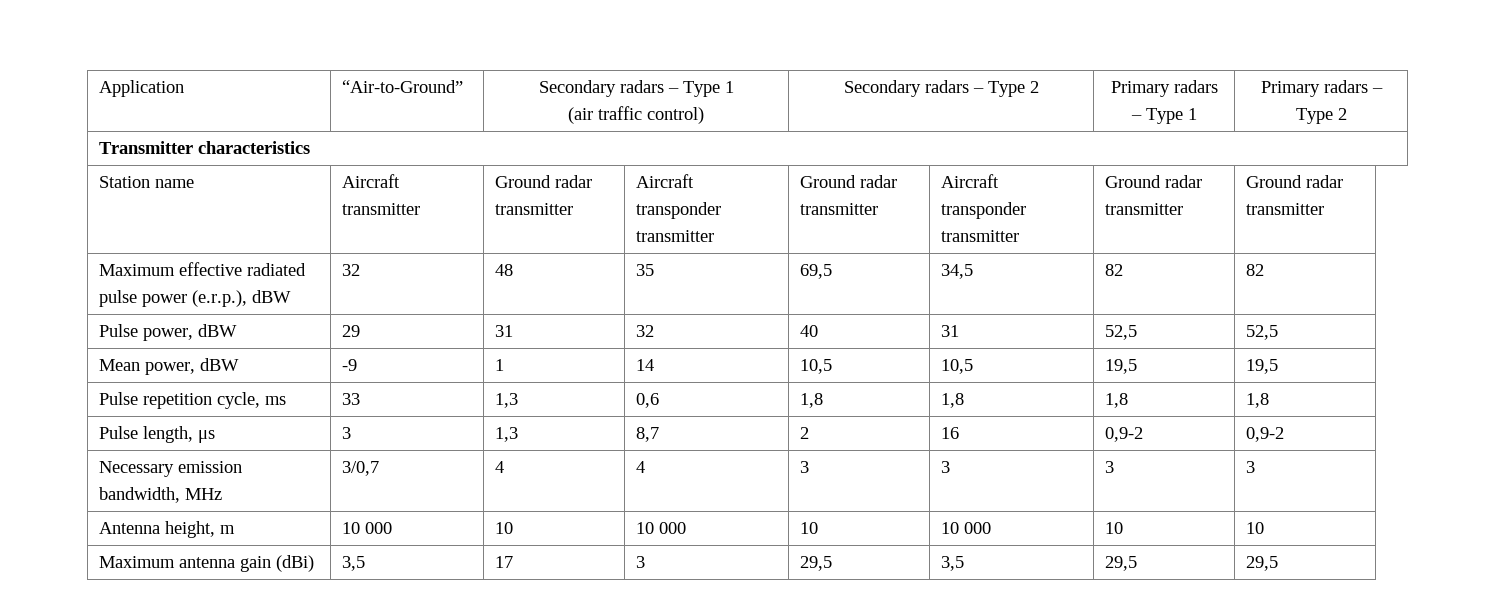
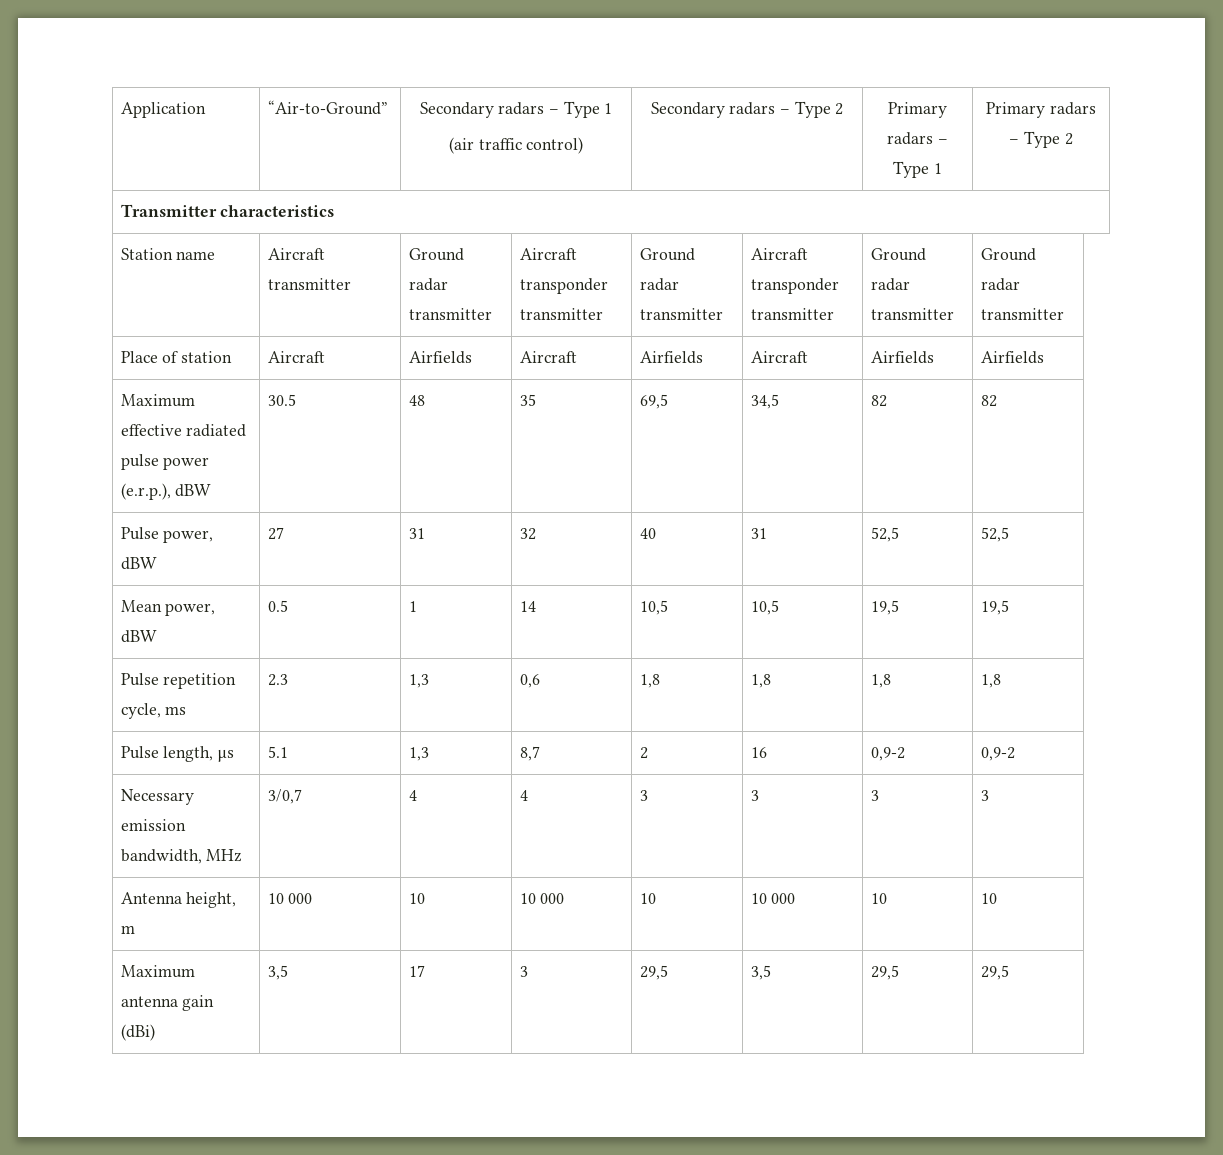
+ Place of station | Aircraft | Airfields | Aircraft | Airfields | Aircraft | Airfields | Airfields
- Maximum effective radiated pulse power (e.r.p.), dBW | 32 | 48 | 35 | 69,5 | 34,5 | 82 | 82
+ Maximum effective radiated pulse power (e.r.p.), dBW | 30.5 | 48 | 35 | 69,5 | 34,5 | 82 | 82
- Pulse power, dBW | 29 | 31 | 32 | 40 | 31 | 52,5 | 52,5
+ Pulse power, dBW | 27 | 31 | 32 | 40 | 31 | 52,5 | 52,5
- Mean power, dBW | -9 | 1 | 14 | 10,5 | 10,5 | 19,5 | 19,5
+ Mean power, dBW | 0.5 | 1 | 14 | 10,5 | 10,5 | 19,5 | 19,5
- Pulse repetition cycle, ms | 33 | 1,3 | 0,6 | 1,8 | 1,8 | 1,8 | 1,8
+ Pulse repetition cycle, ms | 2.3 | 1,3 | 0,6 | 1,8 | 1,8 | 1,8 | 1,8
- Pulse length, μs | 3 | 1,3 | 8,7 | 2 | 16 | 0,9-2 | 0,9-2
+ Pulse length, μs | 5.1 | 1,3 | 8,7 | 2 | 16 | 0,9-2 | 0,9-2

